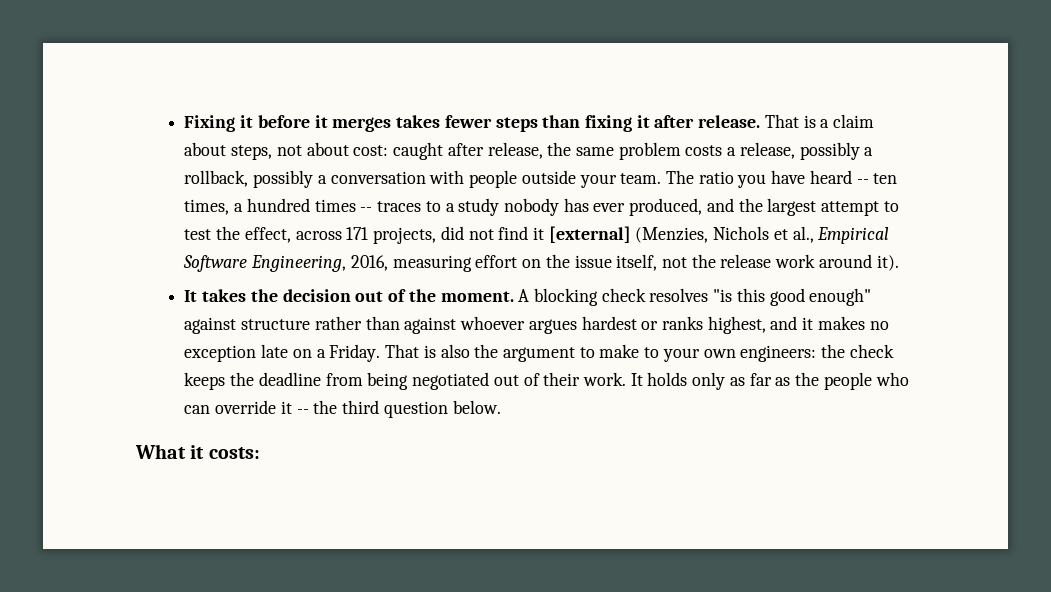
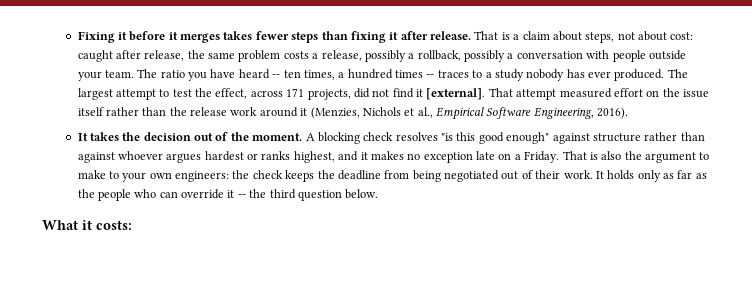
- The ratio you have heard -- ten times, a hundred times -- traces to a study nobody has ever produced, and the largest attempt to test the effect, across 171 projects, did not find it [external] (Menzies, Nichols et al., Empirical Software Engineering, 2016, measuring effort on the issue itself, not the release work around it).
+ The ratio you have heard -- ten times, a hundred times -- traces to a study nobody has ever produced. The largest attempt to test the effect, across 171 projects, did not find it [external]. That attempt measured effort on the issue itself rather than the release work around it (Menzies, Nichols et al., Empirical Software Engineering, 2016).

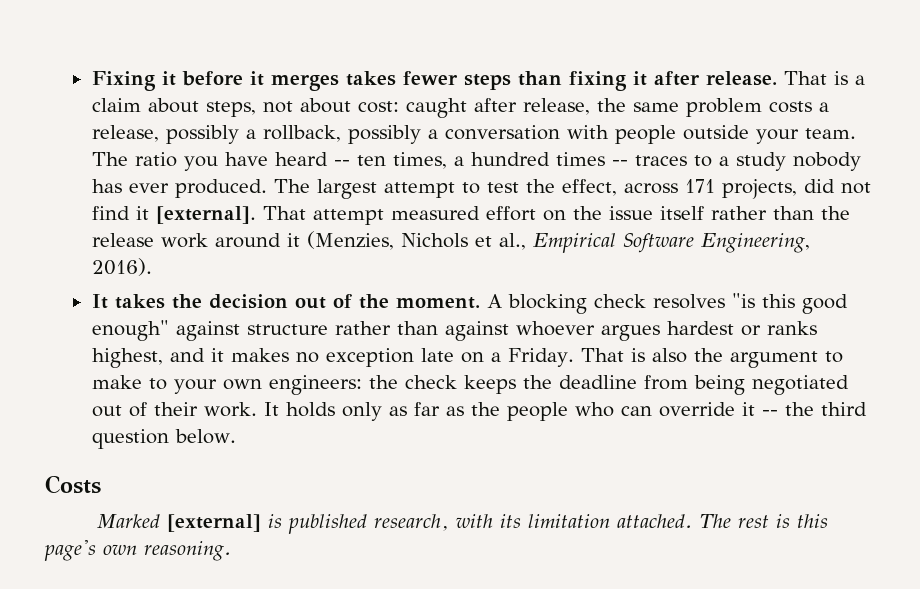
- What it costs:
+ Costs
+ Marked [external] is published research, with its limitation attached. The rest is this page's own reasoning.

